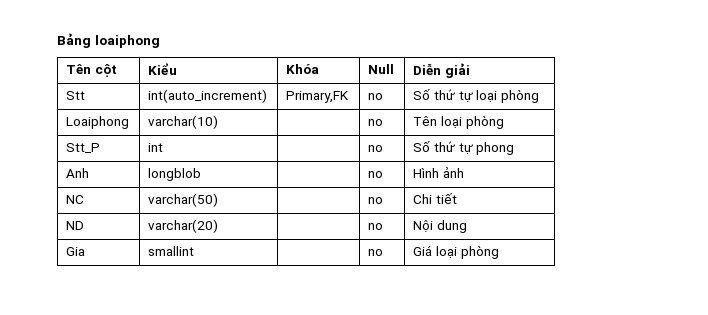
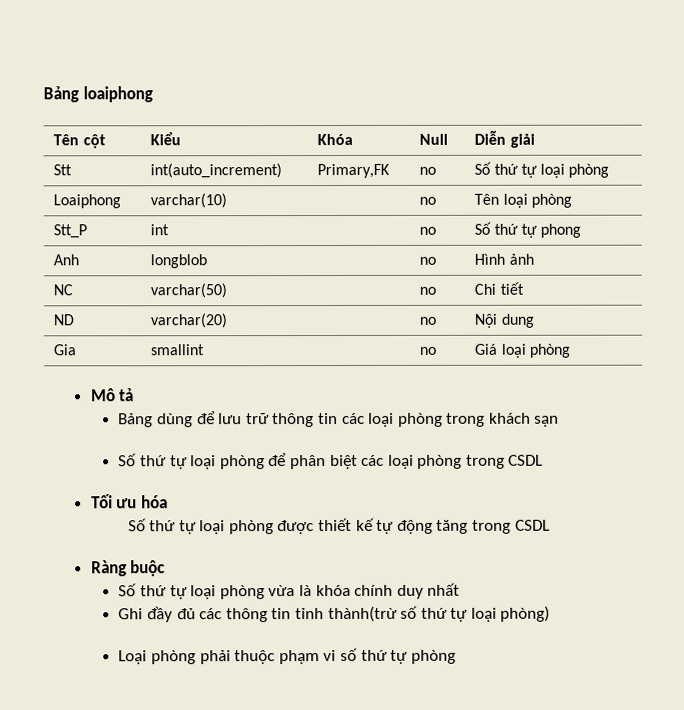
+ Mô tả
+ Bảng dùng để lưu trữ thông tin các loại phòng trong khách sạn
+ Số thứ tự loại phòng để phân biệt các loại phòng trong CSDL
+ Tối ưu hóa
+ Số thứ tự loại phòng được thiết kế tự động tăng trong CSDL
+ Ràng buộc
+ Số thứ tự loại phòng vừa là khóa chính duy nhất
+ Ghi đầy đủ các thông tin tỉnh thành(trừ số thứ tự loại phòng)
+ Loại phòng phải thuộc phạm vi số thứ tự phòng

